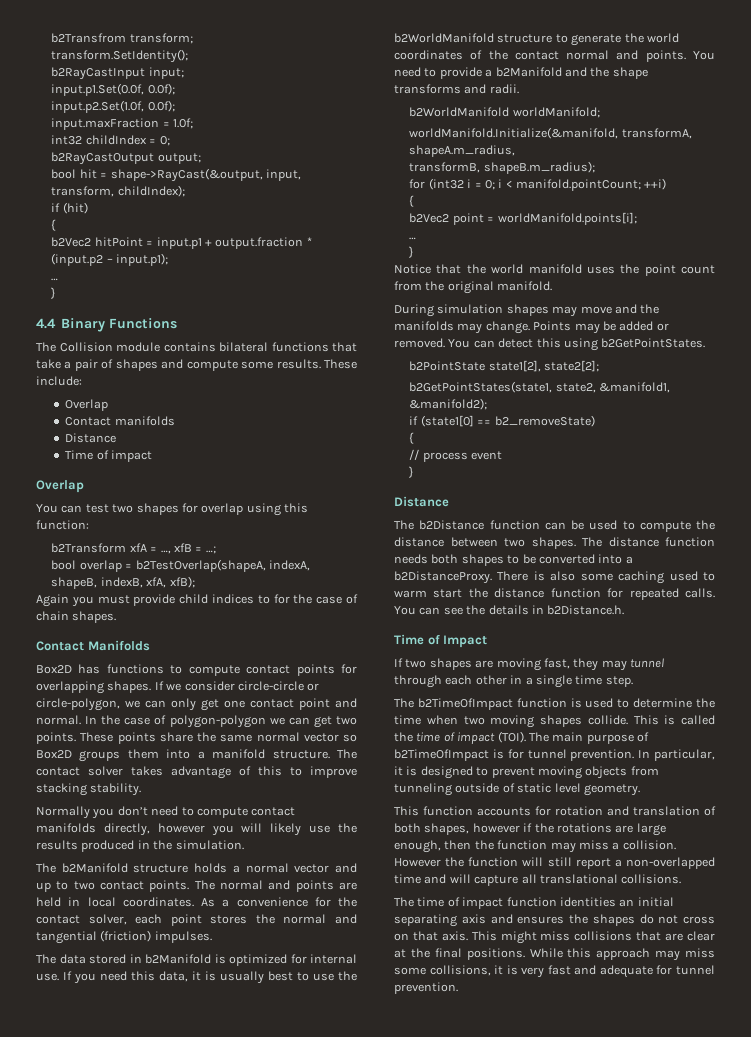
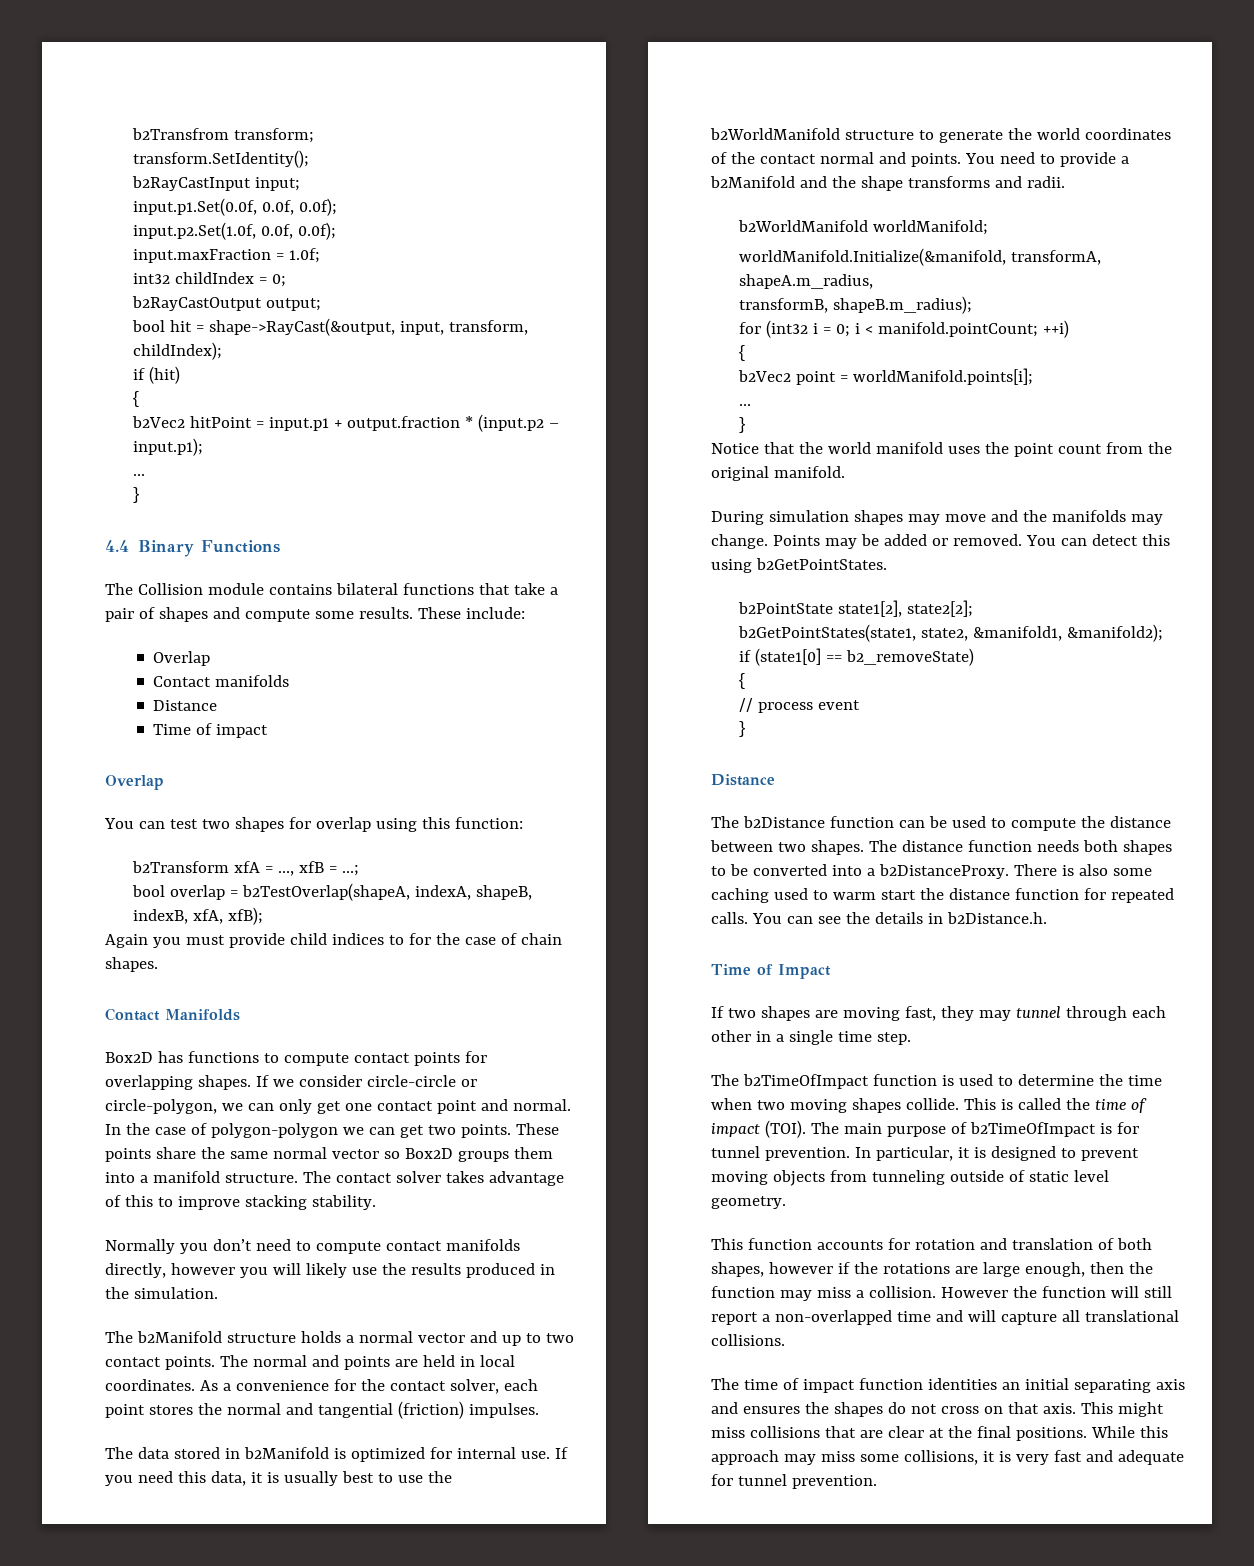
- input.p1.Set(0.0f, 0.0f);
+ input.p1.Set(0.0f, 0.0f, 0.0f);
- input.p2.Set(1.0f, 0.0f);
+ input.p2.Set(1.0f, 0.0f, 0.0f);

